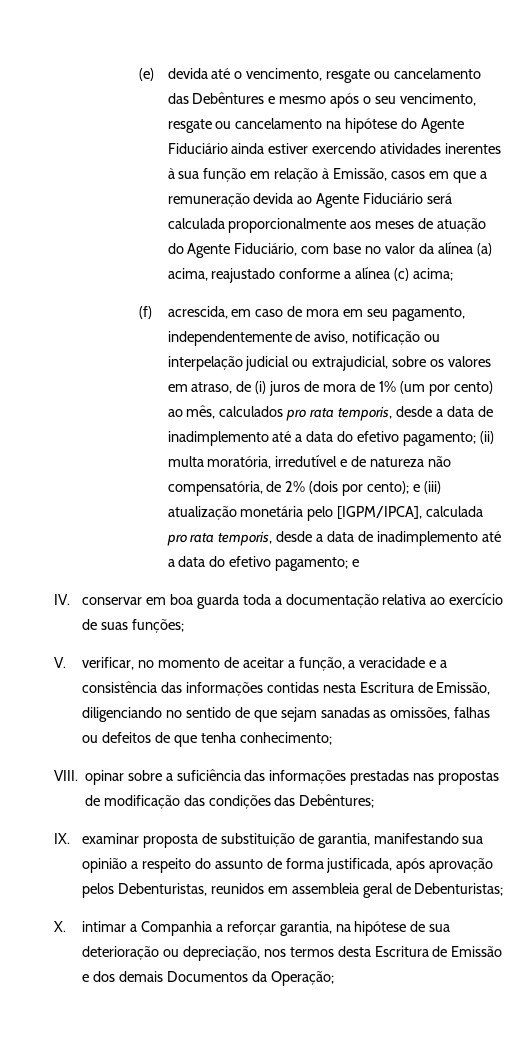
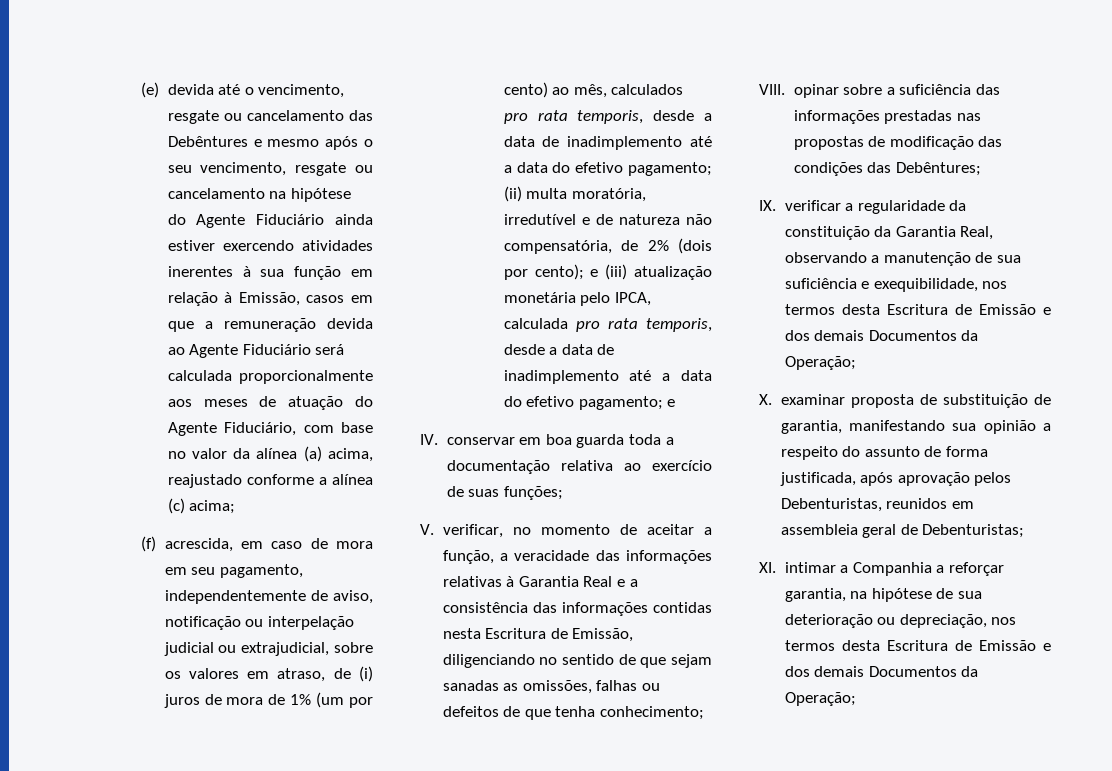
- e (iii) atualização monetária pelo [IGPM/IPCA], calculada pro rata temporis, desde a data de inadimplemento até a data do efetivo pagamento;
+ e (iii) atualização monetária pelo IPCA, calculada pro rata temporis, desde a data de inadimplemento até a data do efetivo pagamento;
- V. verificar, no momento de aceitar a função, a veracidade e a consistência das informações contidas nesta Escritura de Emissão, diligenciando no sentido de que sejam sanadas as omissões, falhas ou defeitos de que tenha conhecimento;
+ V. verificar, no momento de aceitar a função, a veracidade das informações relativas à Garantia Real e a consistência das informações contidas nesta Escritura de Emissão, diligenciando no sentido de que sejam sanadas as omissões, falhas ou defeitos de que tenha conhecimento;
- IX. examinar proposta de substituição de garantia, manifestando sua opinião a respeito do assunto de forma justificada, após aprovação pelos Debenturistas, reunidos em assembleia geral de Debenturistas;
+ IX. verificar a regularidade da constituição da Garantia Real, observando a manutenção de sua suficiência e exequibilidade, nos termos desta Escritura de Emissão e dos demais Documentos da Operação;
+ X. examinar proposta de substituição de garantia, manifestando sua opinião a respeito do assunto de forma justificada, após aprovação pelos Debenturistas, reunidos em assembleia geral de Debenturistas;
- X. intimar a Companhia a reforçar garantia, na hipótese de sua deterioração ou depreciação, nos termos desta Escritura de Emissão e dos demais Documentos da Operação;
+ XI. intimar a Companhia a reforçar garantia, na hipótese de sua deterioração ou depreciação, nos termos desta Escritura de Emissão e dos demais Documentos da Operação;

